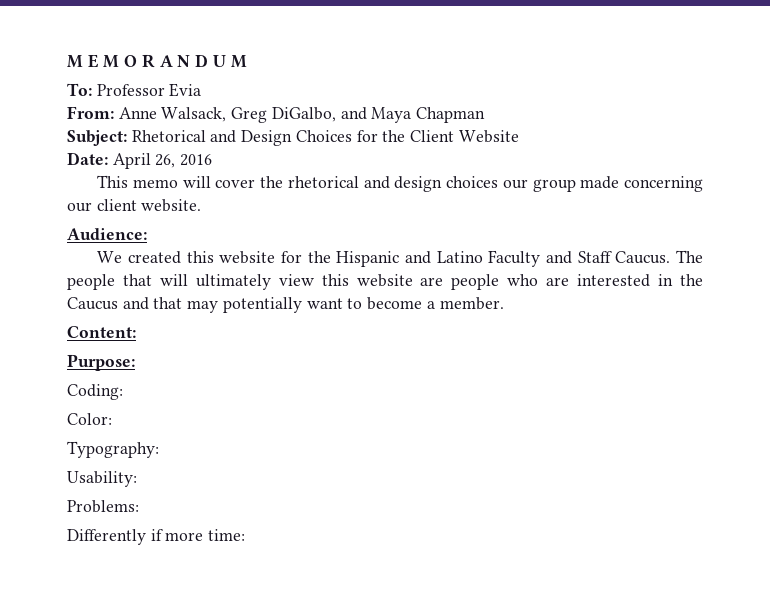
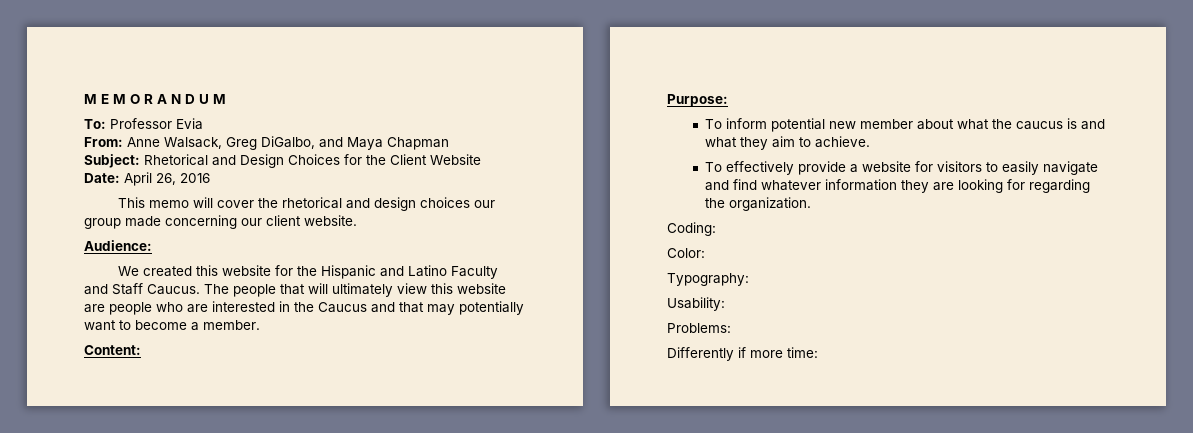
+ To inform potential new member about what the caucus is and what they aim to achieve.
+ To effectively provide a website for visitors to easily navigate and find whatever information they are looking for regarding the organization.

